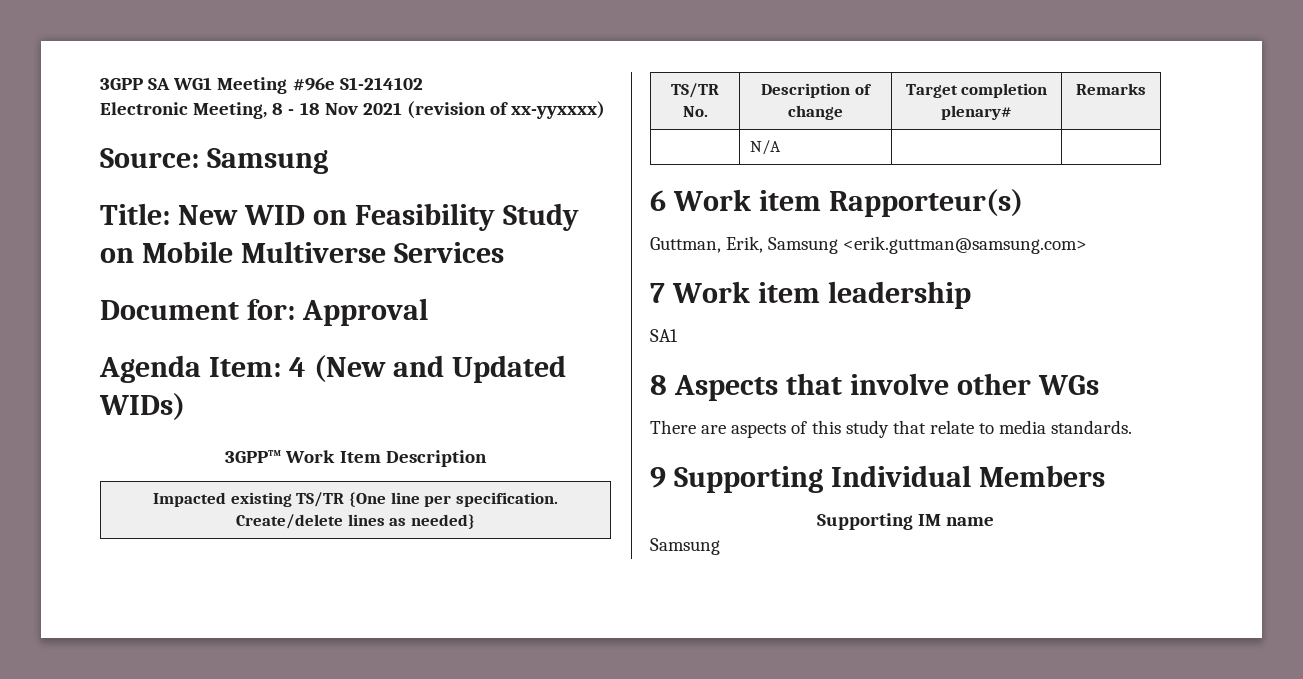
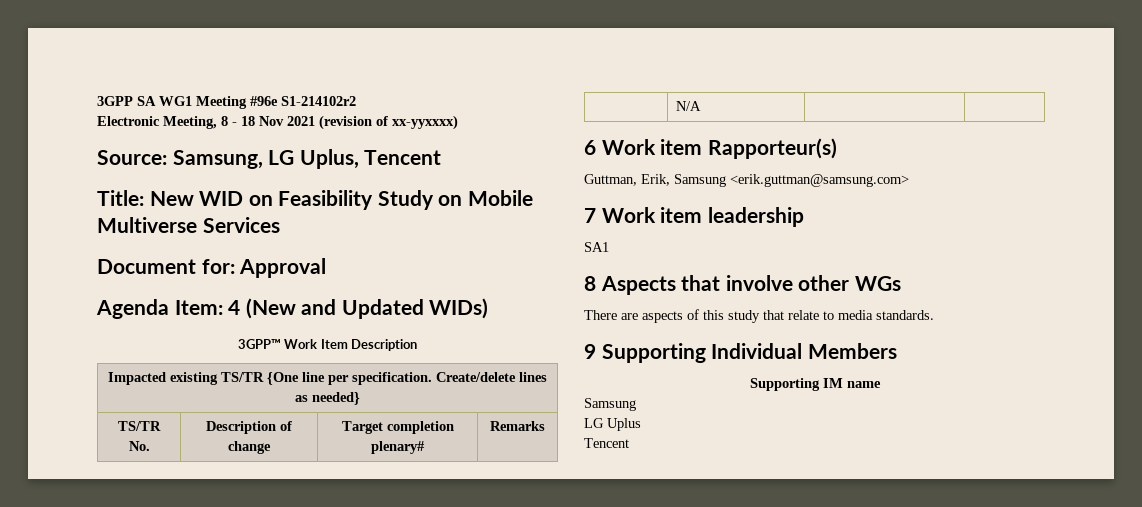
- 3GPP SA WG1 Meeting #96e S1-214102
+ 3GPP SA WG1 Meeting #96e S1-214102r2
- Source: Samsung
+ Source: Samsung, LG Uplus, Tencent
+ LG Uplus
+ Tencent

